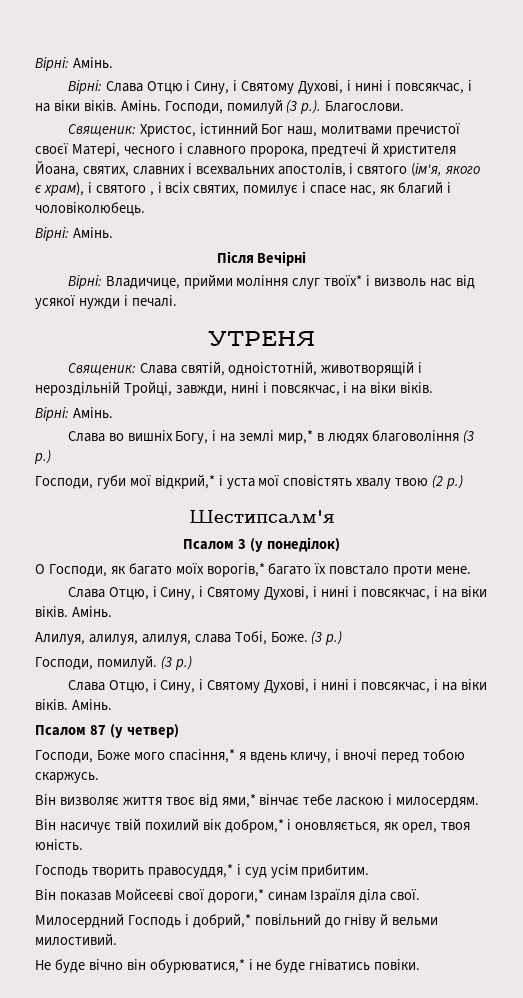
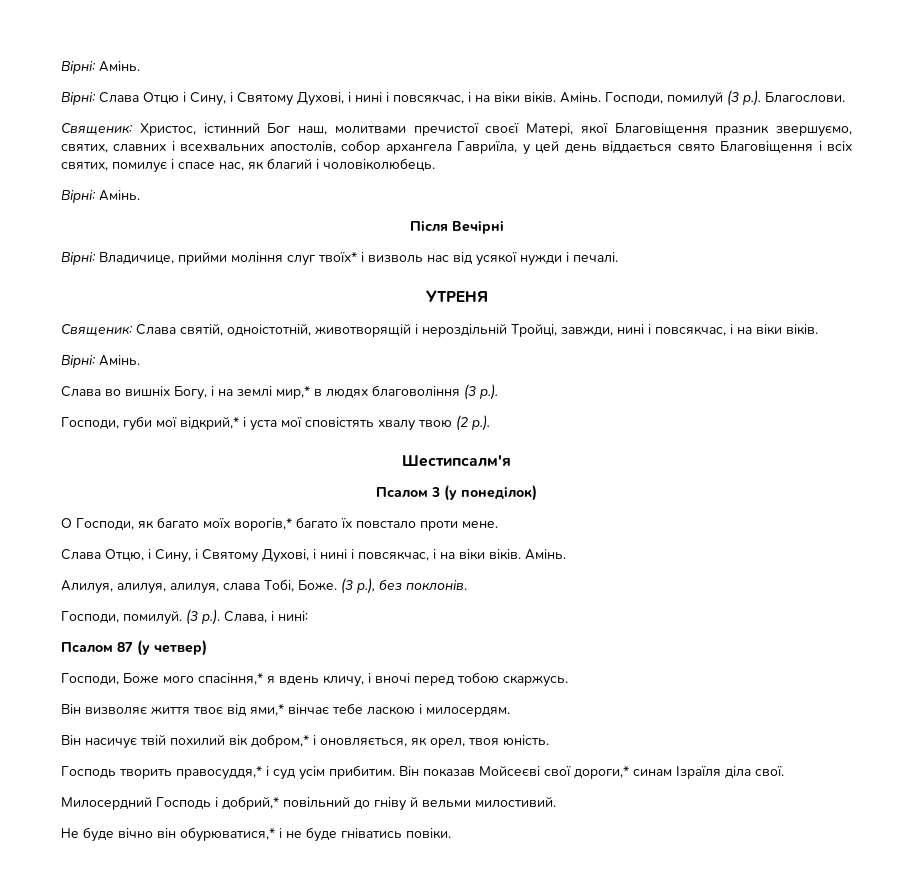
- Священик: Христос, істинний Бог наш, молитвами пречистої своєї Матері, чесного і славного пророка, предтечі й христителя Йоана, святих, славних і всехвальних апостолів, і святого (ім'я, якого є храм), і святого , і всіх святих, помилує і спасе нас, як благий і чоловіколюбець.
+ Священик: Христос, істинний Бог наш, молитвами пречистої своєї Матері, якої Благовіщення празник звершуємо, святих, славних і всехвальних апостолів, собор архангела Гавриїла, у цей день віддається свято Благовіщення і всіх святих, помилує і спасе нас, як благий і чоловіколюбець.
- Слава во вишніх Богу, і на землі мир,* в людях благовоління (3 р.)
+ Слава во вишніх Богу, і на землі мир,* в людях благовоління (3 р.).
- Господи, губи мої відкрий,* і уста мої сповістять хвалу твою (2 р.)
+ Господи, губи мої відкрий,* і уста мої сповістять хвалу твою (2 р.).
- Алилуя, алилуя, алилуя, слава Тобі, Боже. (3 р.)
+ Алилуя, алилуя, алилуя, слава Тобі, Боже. (3 р.), без поклонів.
- Господи, помилуй. (3 р.)
- Слава Отцю, і Сину, і Святому Духові, і нині і повсякчас, і на віки віків. Амінь.
+ Господи, помилуй. (3 р.). Слава, і нині:
- Господь творить правосуддя,* і суд усім прибитим.
- Він показав Мойсеєві свої дороги,* синам Ізраїля діла свої.
+ Господь творить правосуддя,* і суд усім прибитим. Він показав Мойсеєві свої дороги,* синам Ізраїля діла свої.

